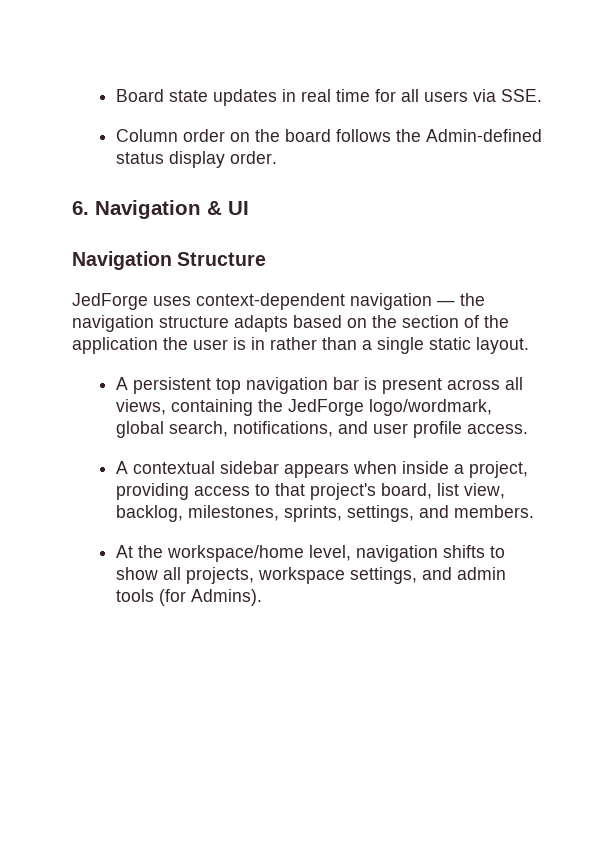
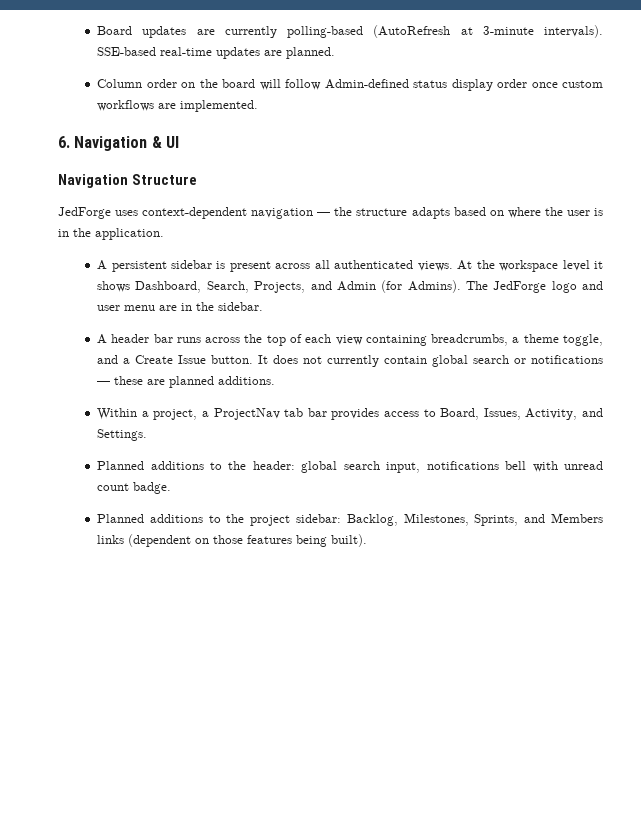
- Board state updates in real time for all users via SSE.
+ Board updates are currently polling-based (AutoRefresh at 3-minute intervals). SSE-based real-time updates are planned.
- Column order on the board follows the Admin-defined status display order.
+ Column order on the board will follow Admin-defined status display order once custom workflows are implemented.
- JedForge uses context-dependent navigation — the navigation structure adapts based on the section of the application the user is in rather than a single static layout.
+ JedForge uses context-dependent navigation — the structure adapts based on where the user is in the application.
- A persistent top navigation bar is present across all views, containing the JedForge logo/wordmark, global search, notifications, and user profile access.
- A contextual sidebar appears when inside a project, providing access to that project's board, list view, backlog, milestones, sprints, settings, and members.
- At the workspace/home level, navigation shifts to show all projects, workspace settings, and admin tools (for Admins).
+ A persistent sidebar is present across all authenticated views. At the workspace level it shows Dashboard, Search, Projects, and Admin (for Admins). The JedForge logo and user menu are in the sidebar.
+ A header bar runs across the top of each view containing breadcrumbs, a theme toggle, and a Create Issue button. It does not currently contain global search or notifications — these are planned additions.
+ Within a project, a ProjectNav tab bar provides access to Board, Issues, Activity, and Settings.
+ Planned additions to the header: global search input, notifications bell with unread count badge.
+ Planned additions to the project sidebar: Backlog, Milestones, Sprints, and Members links (dependent on those features being built).

